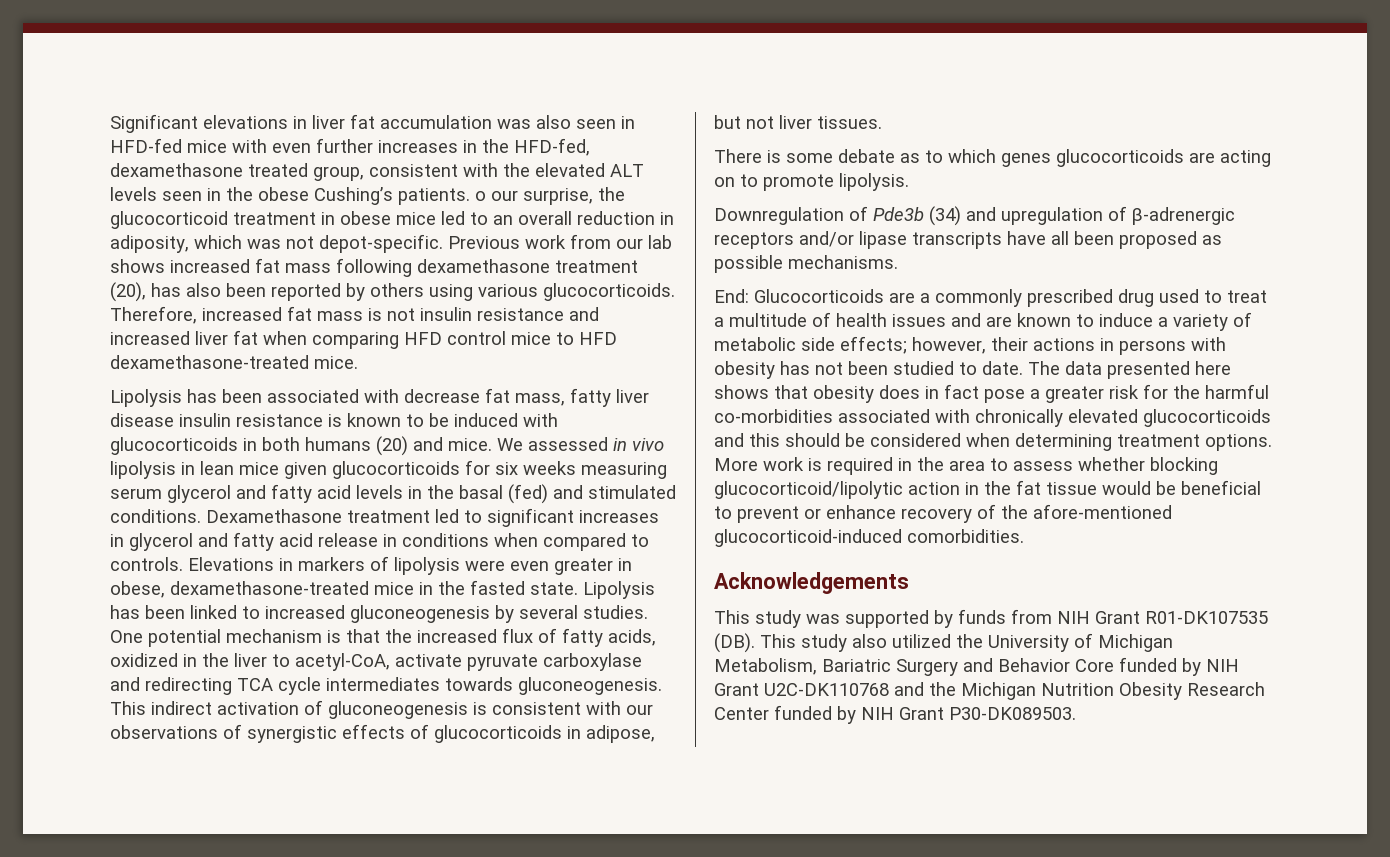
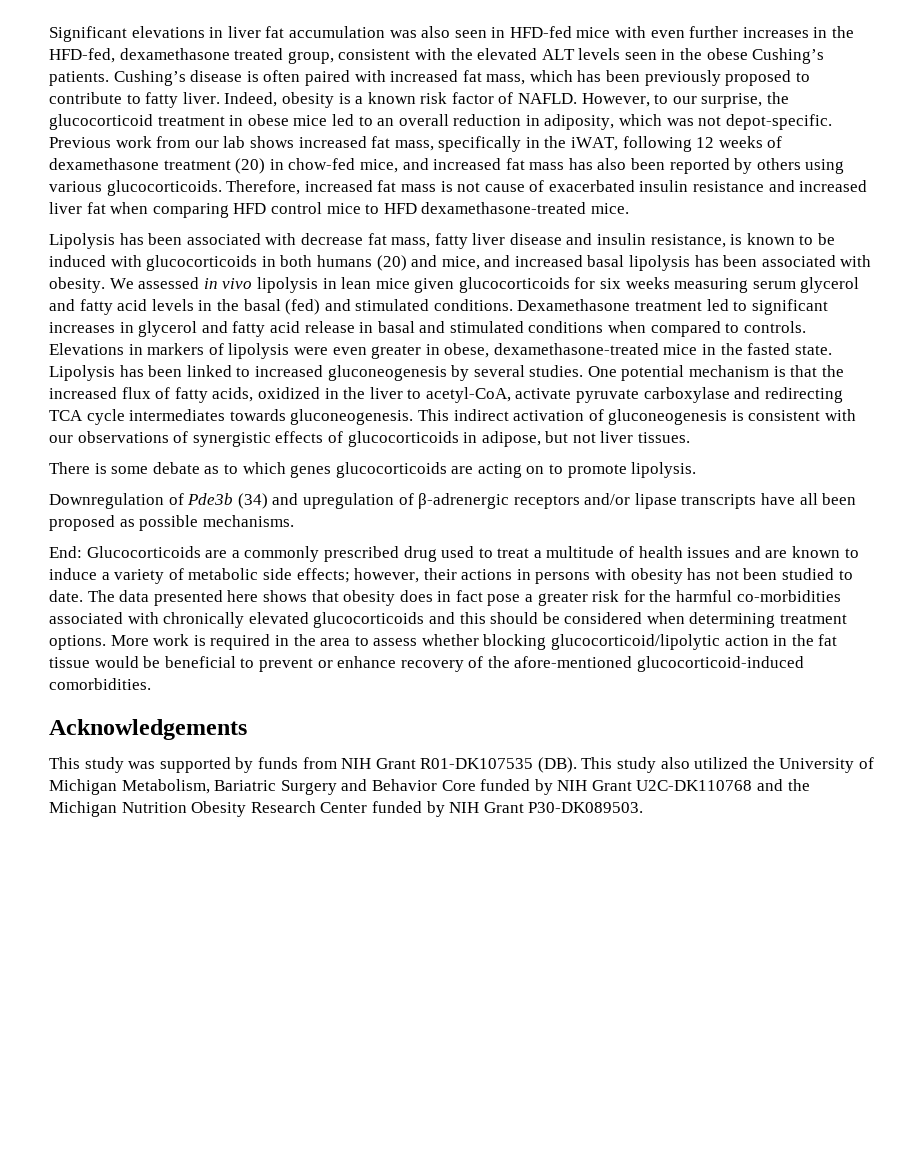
- Significant elevations in liver fat accumulation was also seen in HFD-fed mice with even further increases in the HFD-fed, dexamethasone treated group, consistent with the elevated ALT levels seen in the obese Cushing’s patients. o our surprise, the glucocorticoid treatment in obese mice led to an overall reduction in adiposity, which was not depot-specific.
+ Significant elevations in liver fat accumulation was also seen in HFD-fed mice with even further increases in the HFD-fed, dexamethasone treated group, consistent with the elevated ALT levels seen in the obese Cushing’s patients. Cushing’s disease is often paired with increased fat mass, which has been previously proposed to contribute to fatty liver. Indeed, obesity is a known risk factor of NAFLD. However, to our surprise, the glucocorticoid treatment in obese mice led to an overall reduction in adiposity, which was not depot-specific.
- Previous work from our lab shows increased fat mass following dexamethasone treatment (20), has also been reported by others using various glucocorticoids.
+ Previous work from our lab shows increased fat mass, specifically in the iWAT, following 12 weeks of dexamethasone treatment (20) in chow-fed mice, and increased fat mass has also been reported by others using various glucocorticoids.
- Therefore, increased fat mass is not insulin resistance and increased liver fat when comparing HFD control mice to HFD dexamethasone-treated mice.
+ Therefore, increased fat mass is not cause of exacerbated insulin resistance and increased liver fat when comparing HFD control mice to HFD dexamethasone-treated mice.
- Lipolysis has been associated with decrease fat mass, fatty liver disease insulin resistance is known to be induced with glucocorticoids in both humans (20) and mice.
+ Lipolysis has been associated with decrease fat mass, fatty liver disease and insulin resistance, is known to be induced with glucocorticoids in both humans (20) and mice, and increased basal lipolysis has been associated with obesity.
- Dexamethasone treatment led to significant increases in glycerol and fatty acid release in conditions when compared to controls.
+ Dexamethasone treatment led to significant increases in glycerol and fatty acid release in basal and stimulated conditions when compared to controls.

